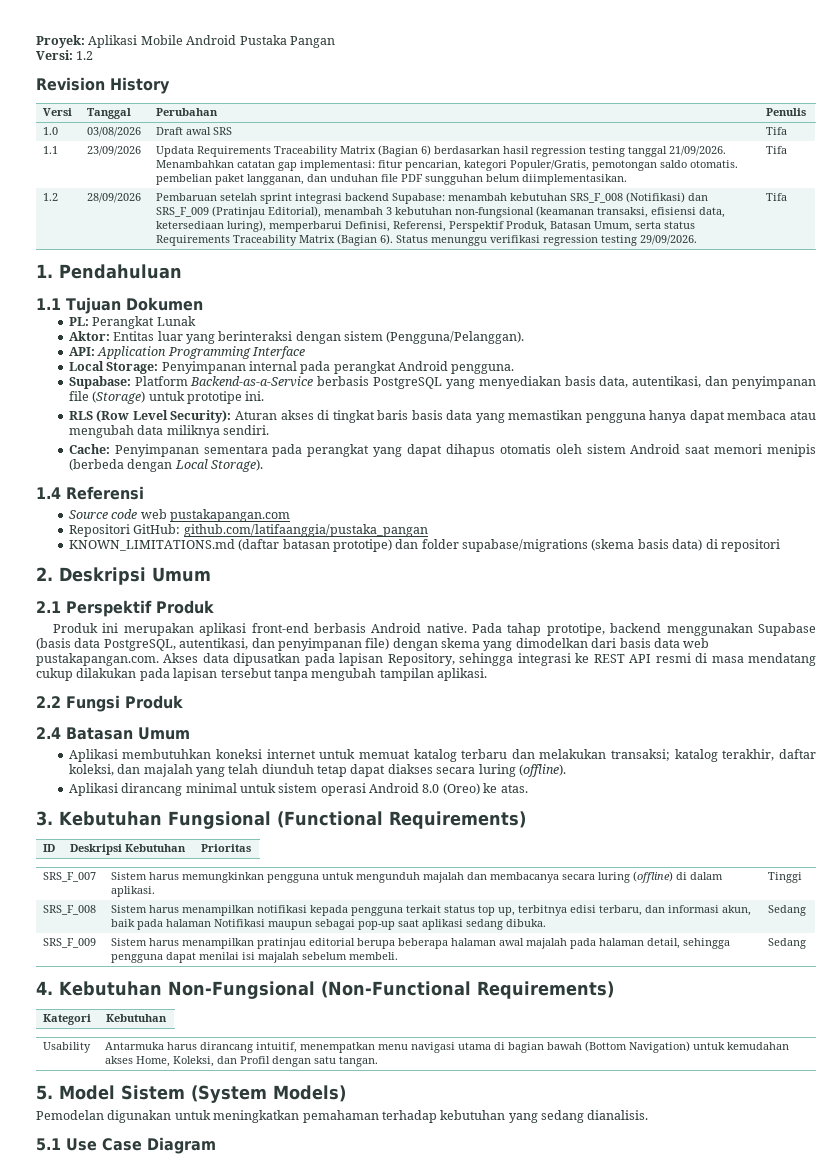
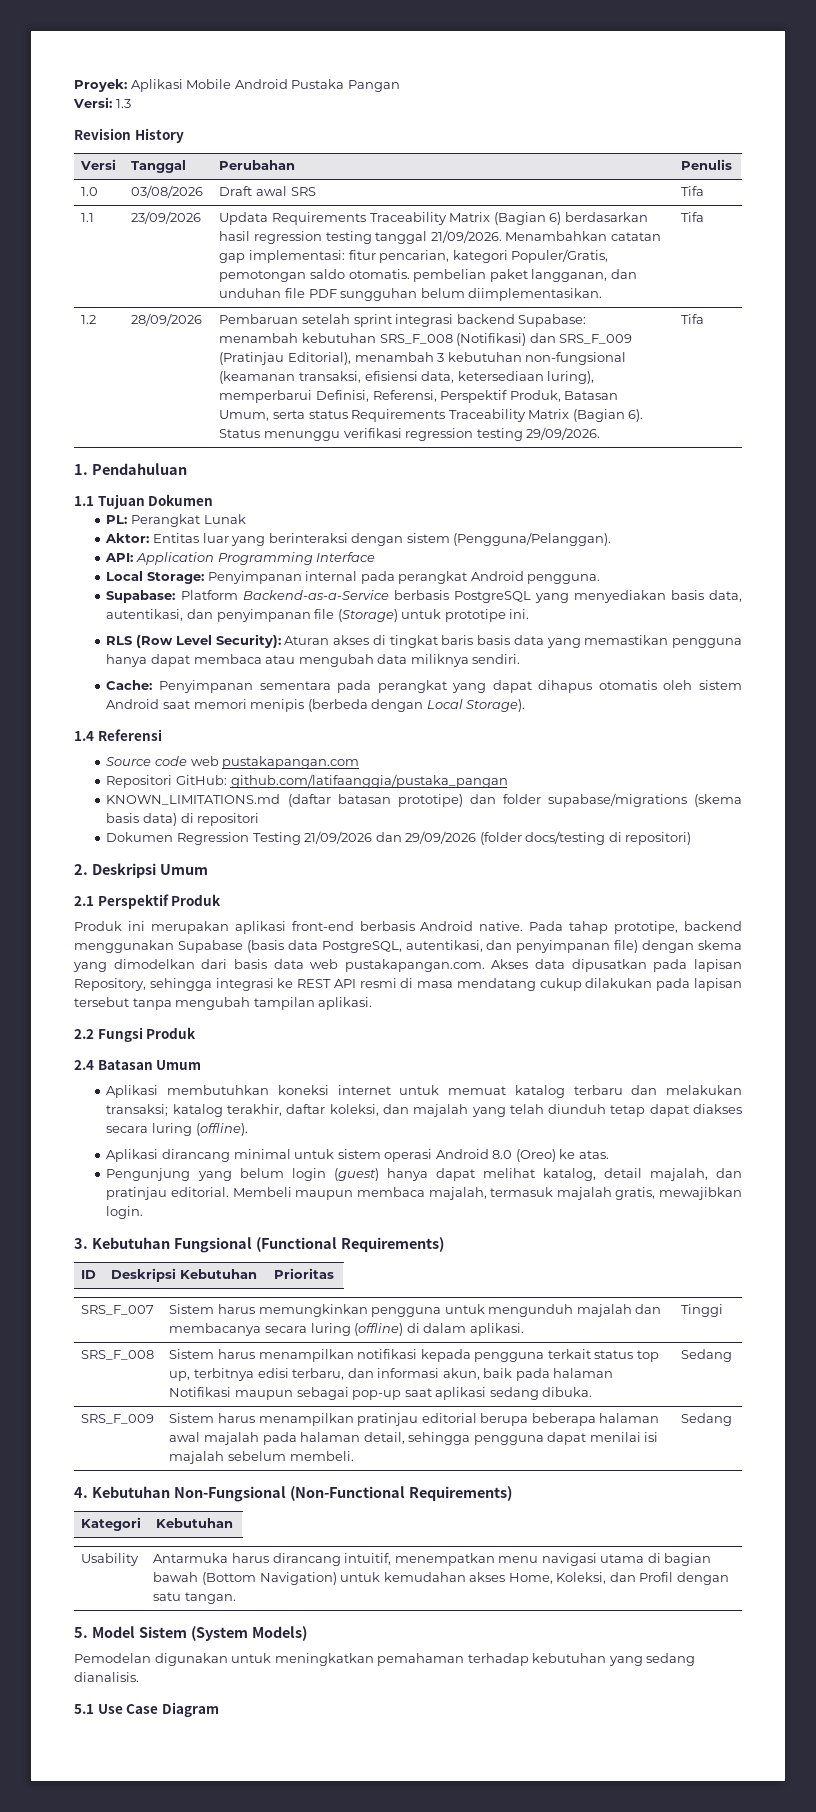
- Versi: 1.2
+ Versi: 1.3
+ Dokumen Regression Testing 21/09/2026 dan 29/09/2026 (folder docs/testing di repositori)
+ Pengunjung yang belum login (guest) hanya dapat melihat katalog, detail majalah, dan pratinjau editorial. Membeli maupun membaca majalah, termasuk majalah gratis, mewajibkan login.

